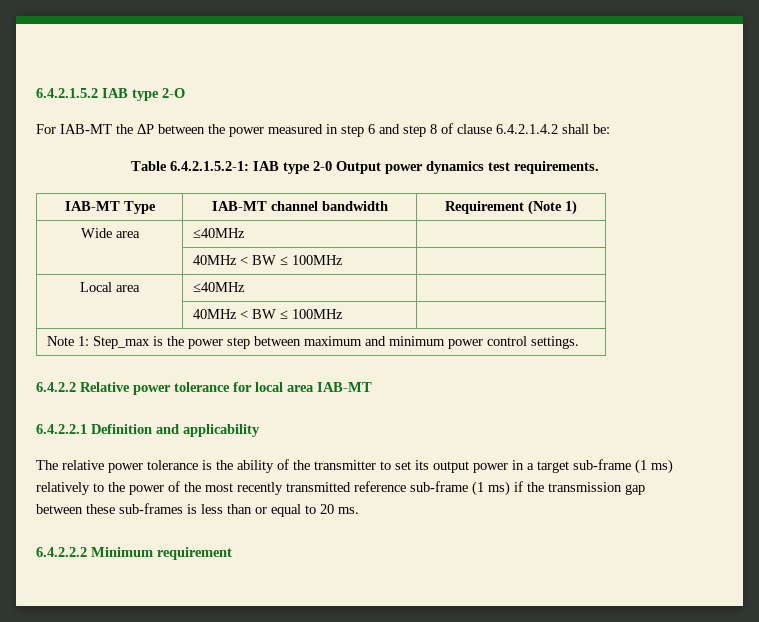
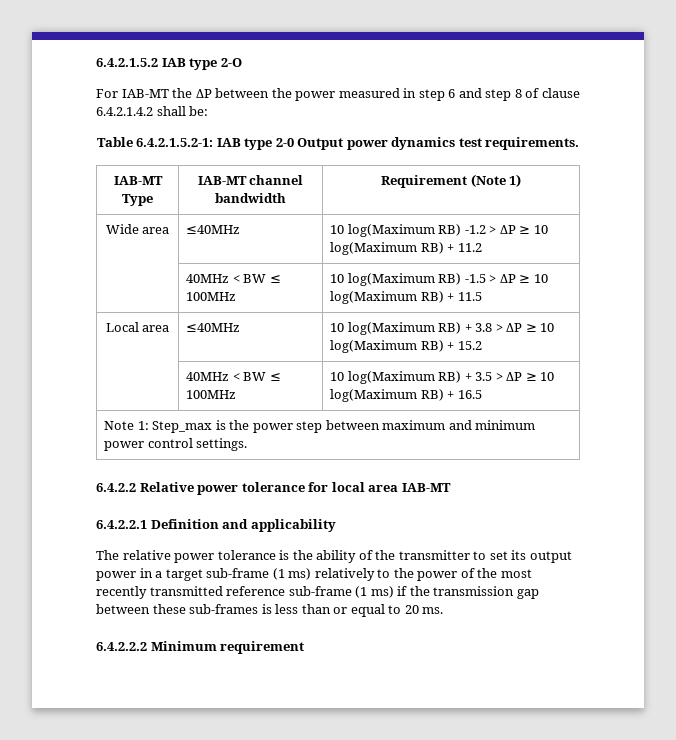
- Wide area | ≤40MHz |
- | 40MHz < BW ≤ 100MHz |
- Local area | ≤40MHz |
- | 40MHz < BW ≤ 100MHz |
+ Wide area | ≤40MHz | 10 log(Maximum RB) -1.2 > ΔP ≥ 10 log(Maximum RB) + 11.2
+ | 40MHz < BW ≤ 100MHz | 10 log(Maximum RB) -1.5 > ΔP ≥ 10 log(Maximum RB) + 11.5
+ Local area | ≤40MHz | 10 log(Maximum RB) + 3.8 > ΔP ≥ 10 log(Maximum RB) + 15.2
+ | 40MHz < BW ≤ 100MHz | 10 log(Maximum RB) + 3.5 > ΔP ≥ 10 log(Maximum RB) + 16.5

